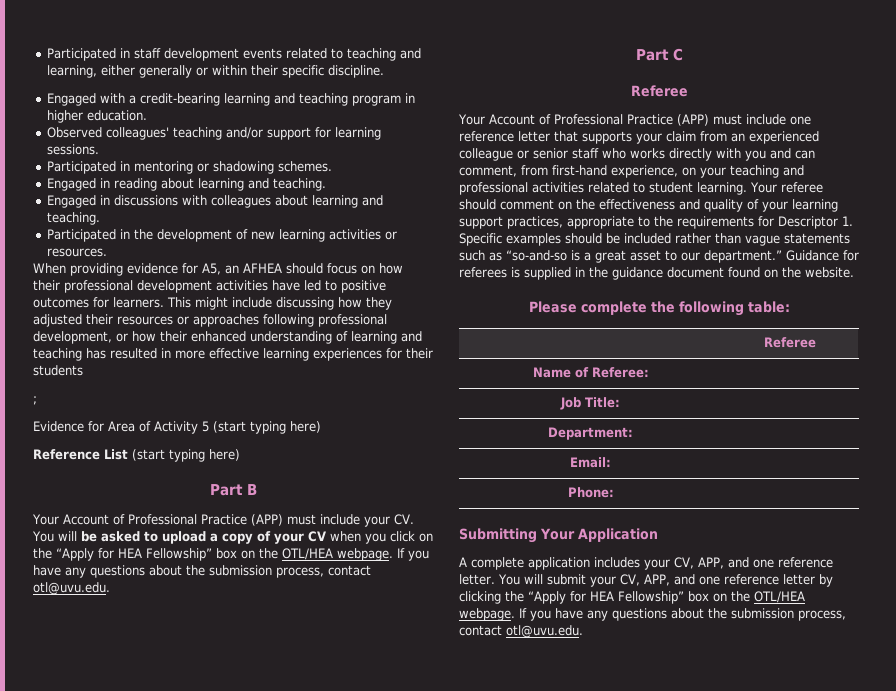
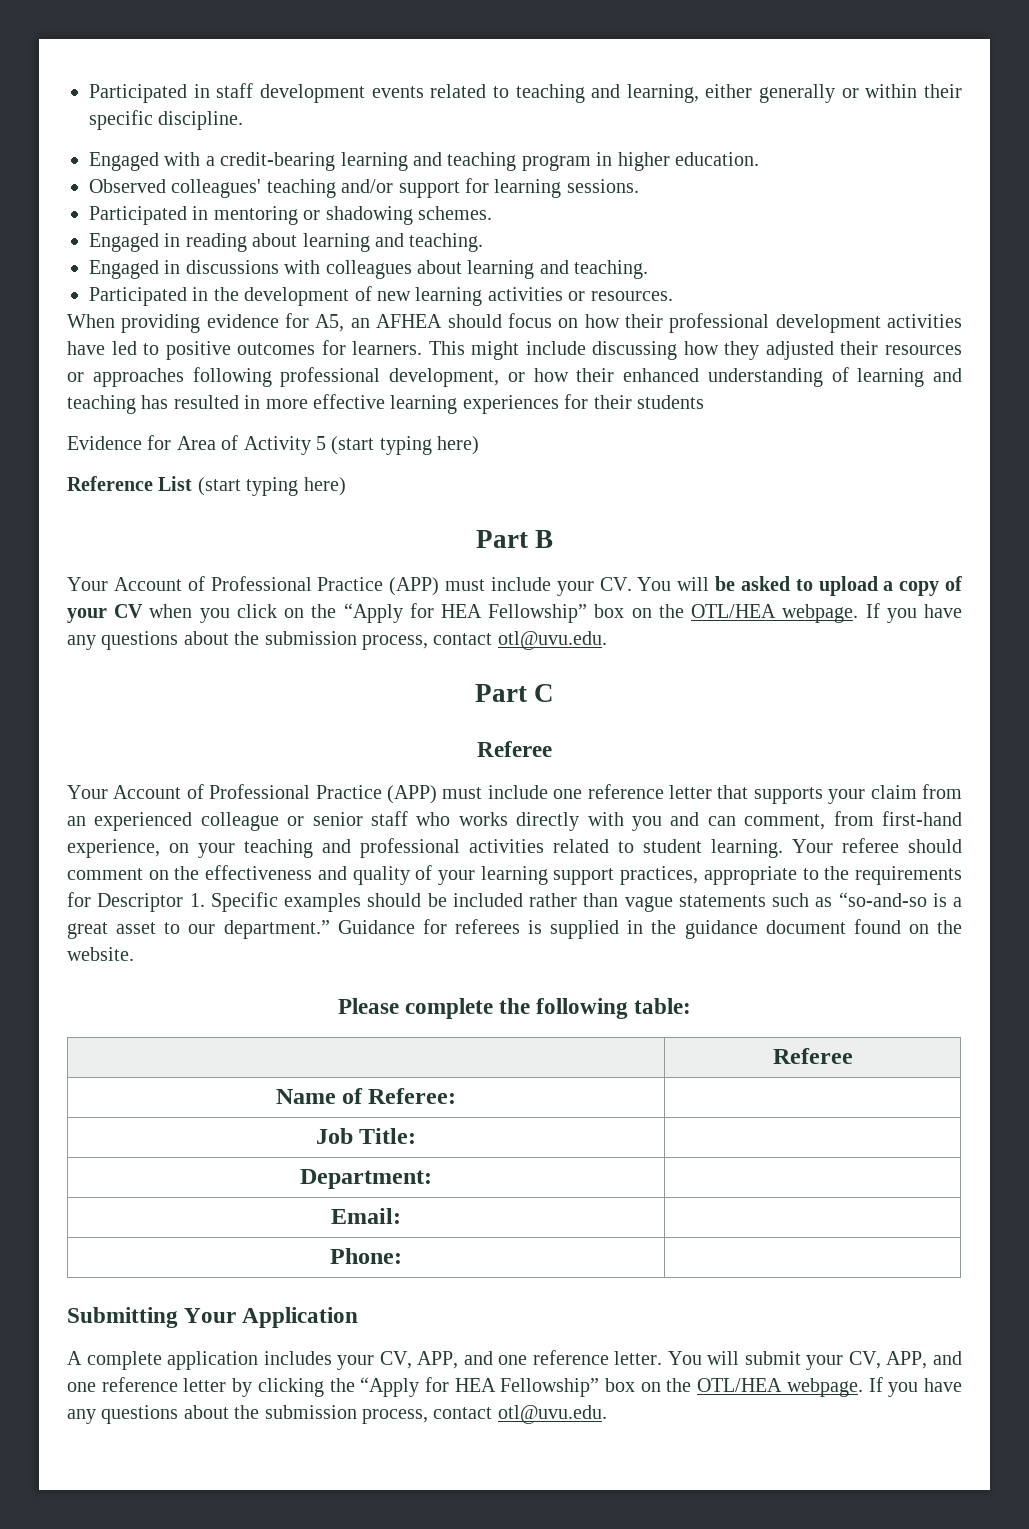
- ;

